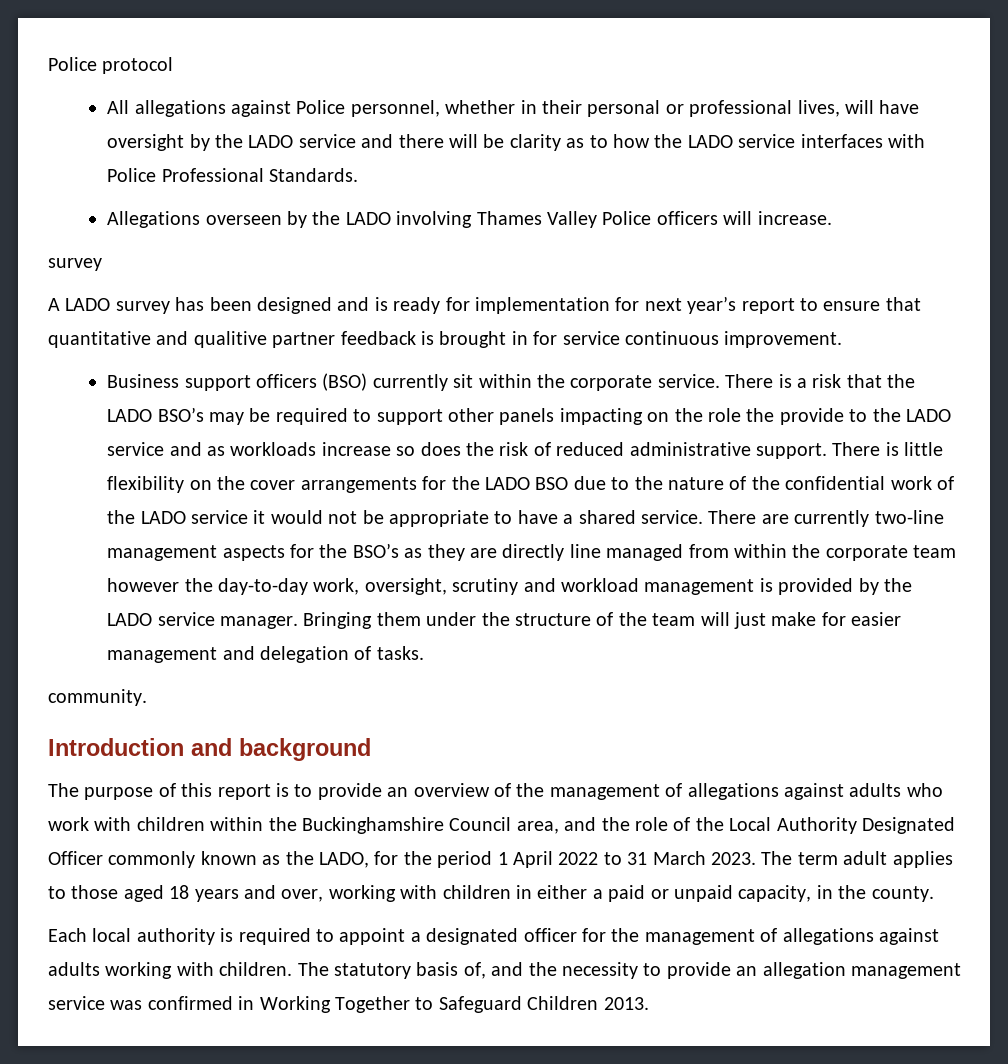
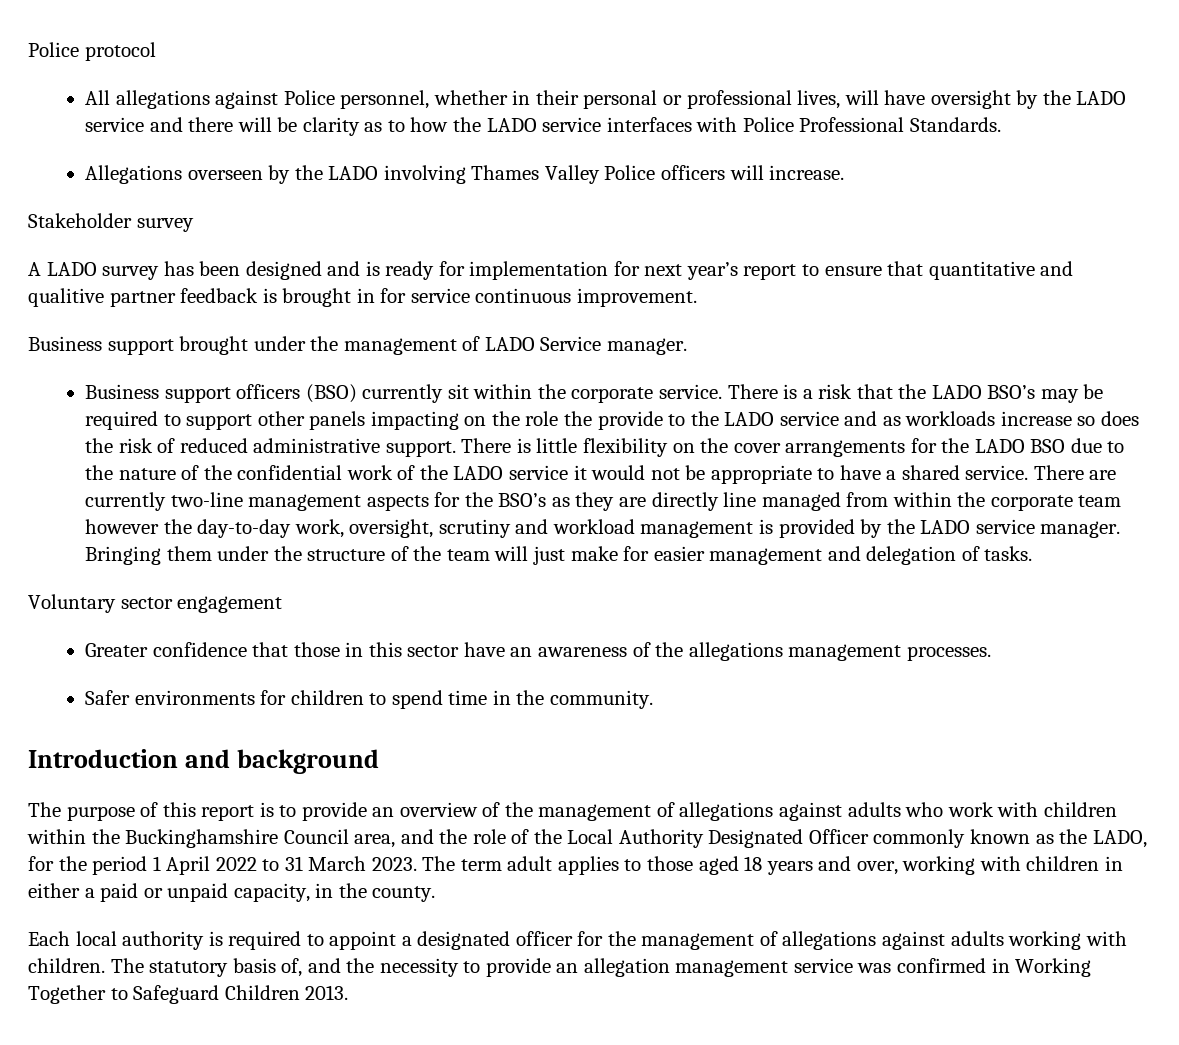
  Allegations overseen by the LADO involving Thames Valley Police officers will increase.
- survey
+ Stakeholder survey
+ Business support brought under the management of LADO Service manager.
- community.
+ Voluntary sector engagement
+ Greater confidence that those in this sector have an awareness of the allegations management processes.
+ Safer environments for children to spend time in the community.

